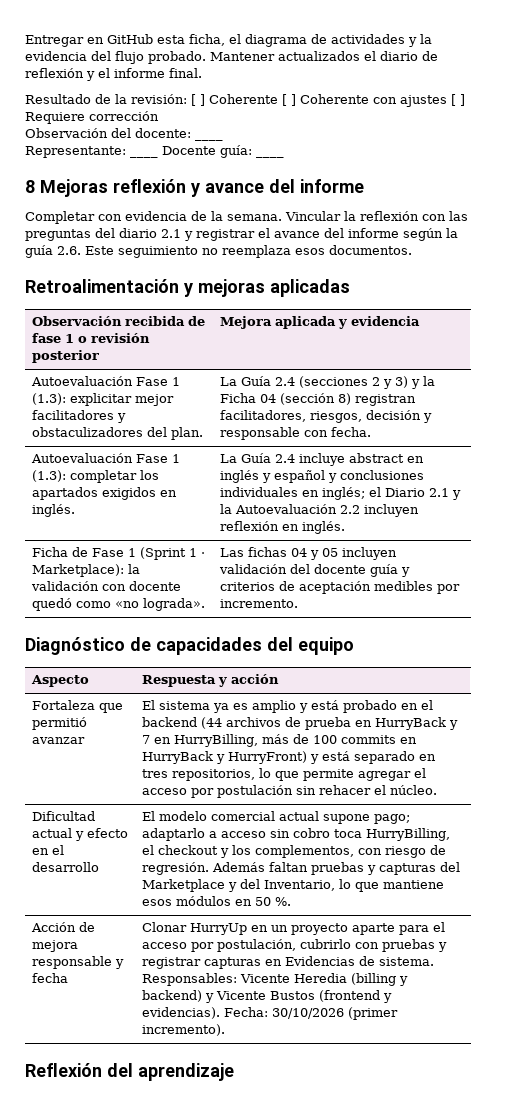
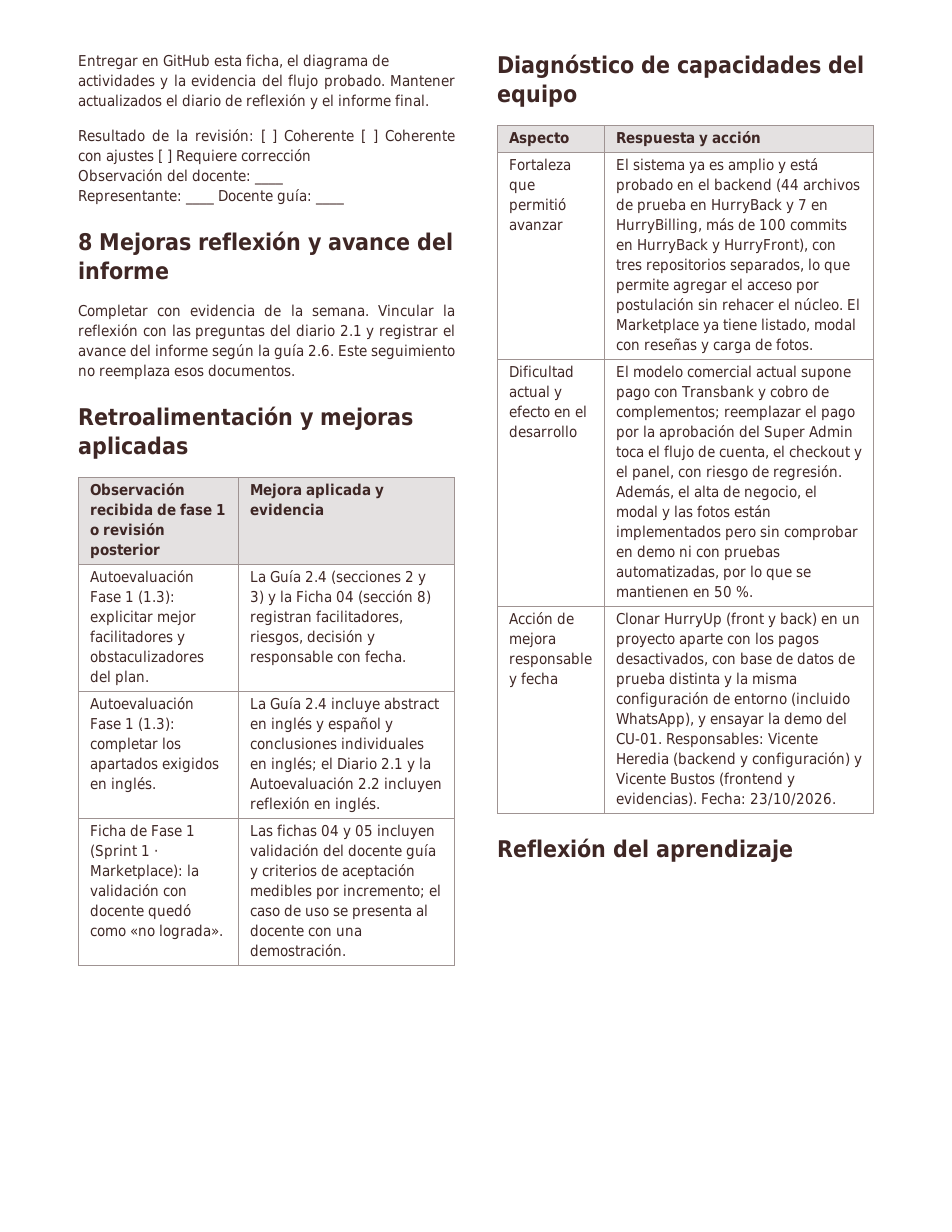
- Las fichas 04 y 05 incluyen validación del docente guía y criterios de aceptación medibles por incremento.
+ Las fichas 04 y 05 incluyen validación del docente guía y criterios de aceptación medibles por incremento; el caso de uso se presenta al docente con una demostración.
- El sistema ya es amplio y está probado en el backend (44 archivos de prueba en HurryBack y 7 en HurryBilling, más de 100 commits en HurryBack y HurryFront) y está separado en tres repositorios, lo que permite agregar el acceso por postulación sin rehacer el núcleo.
+ El sistema ya es amplio y está probado en el backend (44 archivos de prueba en HurryBack y 7 en HurryBilling, más de 100 commits en HurryBack y HurryFront), con tres repositorios separados, lo que permite agregar el acceso por postulación sin rehacer el núcleo. El Marketplace ya tiene listado, modal con reseñas y carga de fotos.
- El modelo comercial actual supone pago; adaptarlo a acceso sin cobro toca HurryBilling, el checkout y los complementos, con riesgo de regresión.
+ El modelo comercial actual supone pago con Transbank y cobro de complementos; reemplazar el pago por la aprobación del Super Admin toca el flujo de cuenta, el checkout y el panel, con riesgo de regresión.
- Además faltan pruebas y capturas del Marketplace y del Inventario, lo que mantiene esos módulos en 50 %.
+ Además, el alta de negocio, el modal y las fotos están implementados pero sin comprobar en demo ni con pruebas automatizadas, por lo que se mantienen en 50 %.
- Clonar HurryUp en un proyecto aparte para el acceso por postulación, cubrirlo con pruebas y registrar capturas en Evidencias de sistema. Responsables: Vicente Heredia (billing y backend) y Vicente Bustos (frontend y evidencias).
+ Clonar HurryUp (front y back) en un proyecto aparte con los pagos desactivados, con base de datos de prueba distinta y la misma configuración de entorno (incluido WhatsApp), y ensayar la demo del CU-01. Responsables: Vicente Heredia (backend y configuración) y Vicente Bustos (frontend y evidencias).
- Fecha: 30/10/2026 (primer incremento).
+ Fecha: 23/10/2026.

